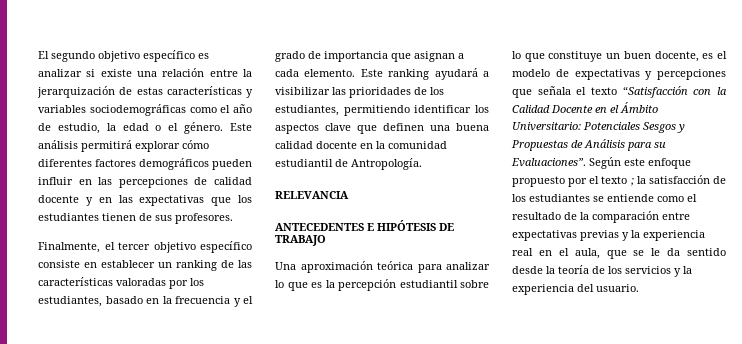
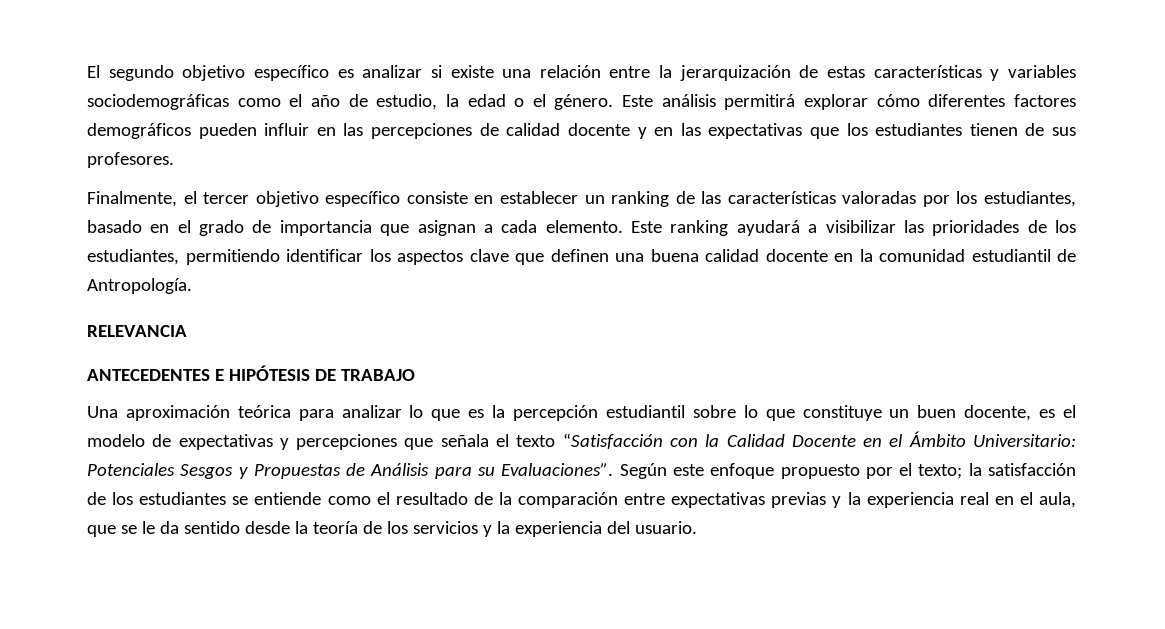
- Finalmente, el tercer objetivo específico consiste en establecer un ranking de las características valoradas por los estudiantes, basado en la frecuencia y el grado de importancia que asignan a cada elemento.
+ Finalmente, el tercer objetivo específico consiste en establecer un ranking de las características valoradas por los estudiantes, basado en el grado de importancia que asignan a cada elemento.
- Según este enfoque propuesto por el texto ; la satisfacción de los estudiantes se entiende como el resultado de la comparación entre expectativas previas y la experiencia real en el aula, que se le da sentido desde la teoría de los servicios y la experiencia del usuario.
+ Según este enfoque propuesto por el texto; la satisfacción de los estudiantes se entiende como el resultado de la comparación entre expectativas previas y la experiencia real en el aula, que se le da sentido desde la teoría de los servicios y la experiencia del usuario.

